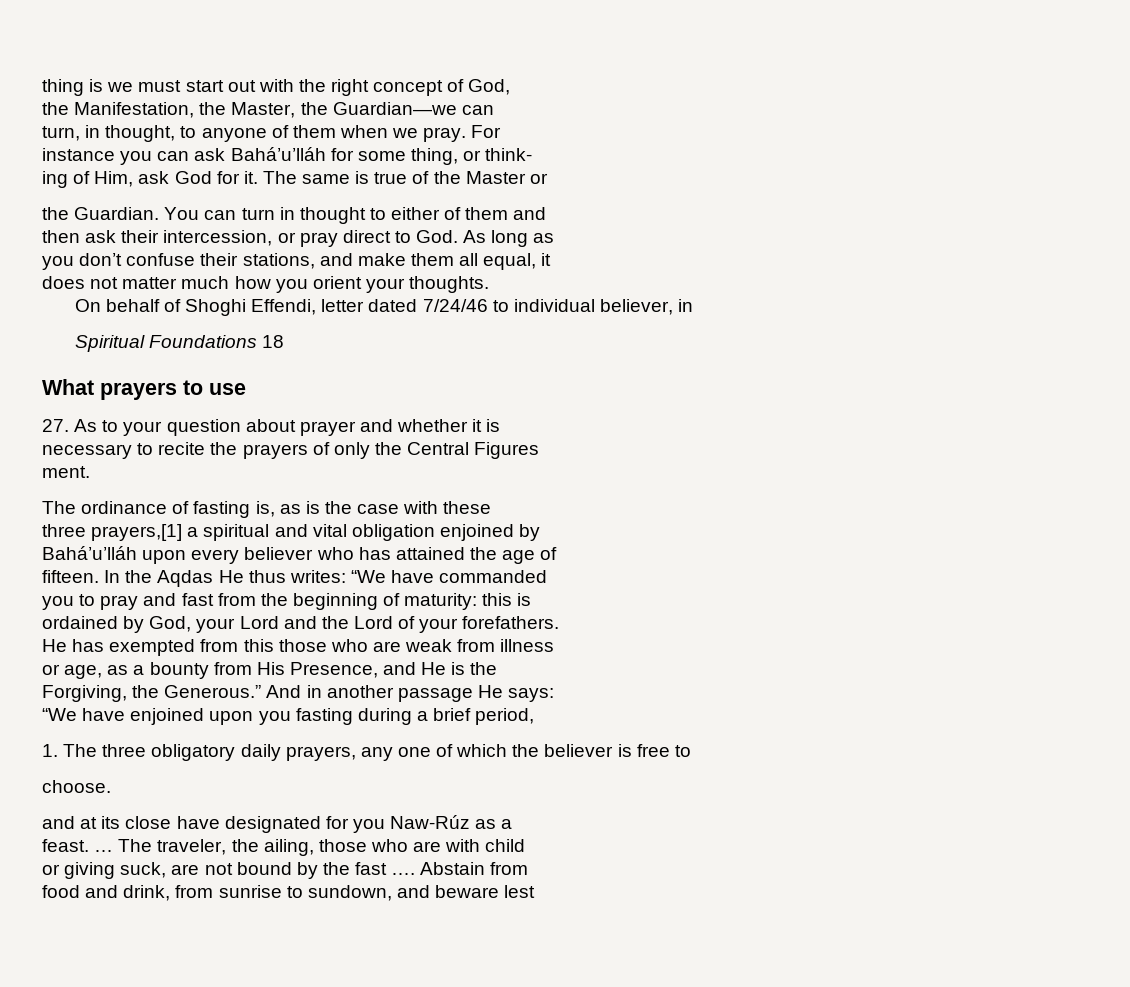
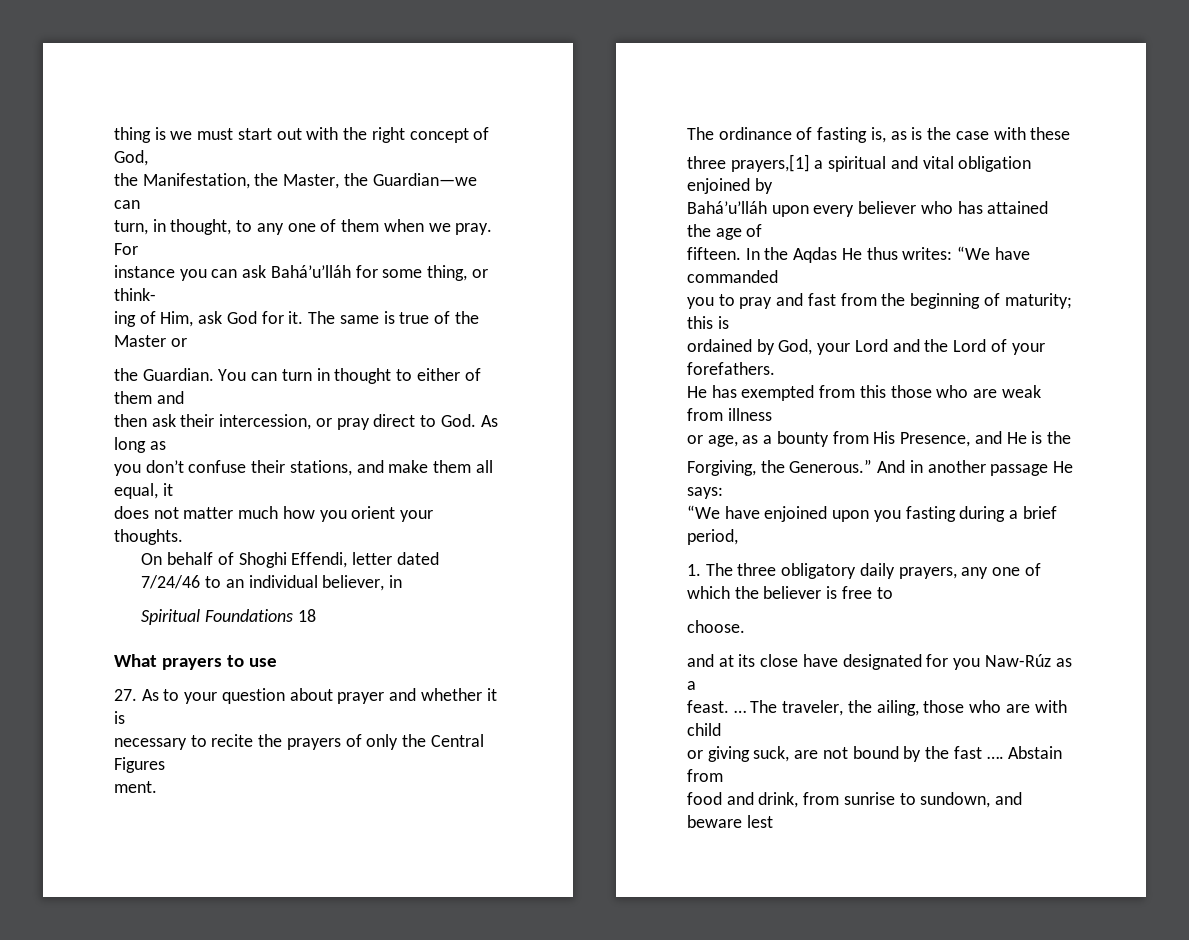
- turn, in thought, to anyone of them when we pray.
+ turn, in thought, to any one of them when we pray.
- On behalf of Shoghi Effendi, letter dated 7/24/46 to individual believer, in
+ On behalf of Shoghi Effendi, letter dated 7/24/46 to an individual believer, in
- you to pray and fast from the beginning of maturity: this is
+ you to pray and fast from the beginning of maturity; this is

